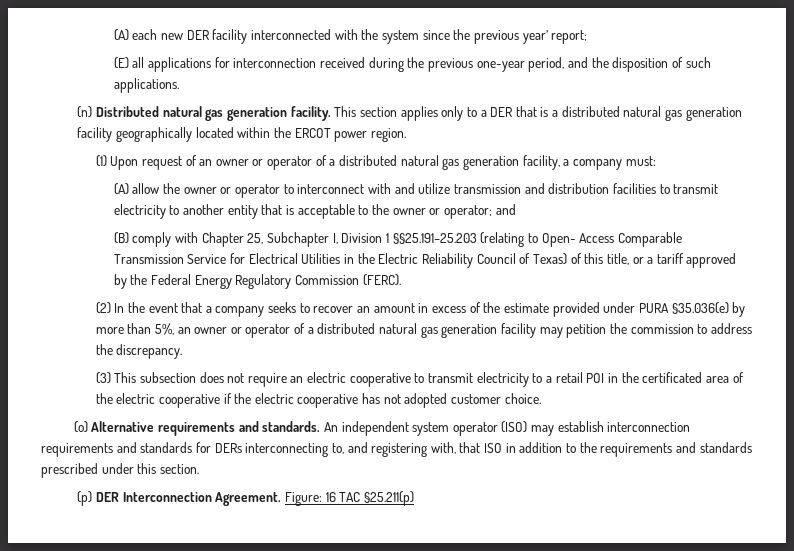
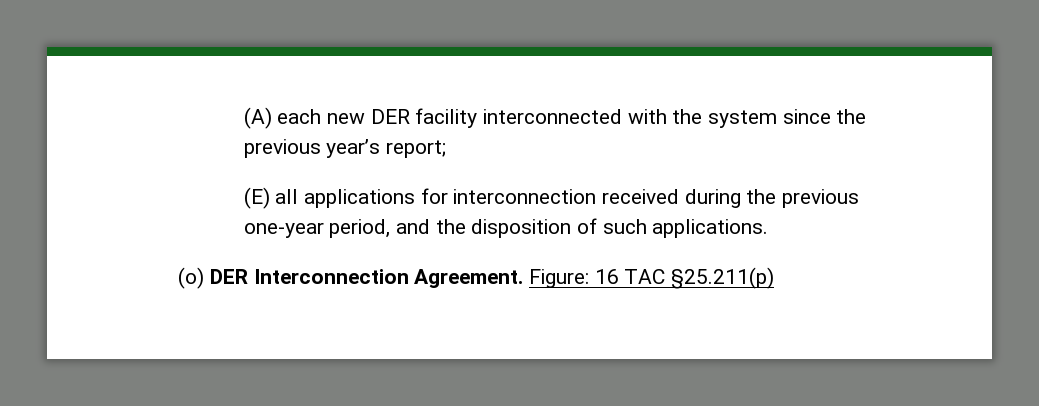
- (A) each new DER facility interconnected with the system since the previous year’ report;
+ (A) each new DER facility interconnected with the system since the previous year’s report;
- (n) Distributed natural gas generation facility. This section applies only to a DER that is a distributed natural gas generation facility geographically located within the ERCOT power region.
- (1) Upon request of an owner or operator of a distributed natural gas generation facility, a company must:
- (A) allow the owner or operator to interconnect with and utilize transmission and distribution facilities to transmit electricity to another entity that is acceptable to the owner or operator; and
- (B) comply with Chapter 25, Subchapter I, Division 1 §§25.191–25.203 (relating to Open- Access Comparable Transmission Service for Electrical Utilities in the Electric Reliability Council of Texas) of this title, or a tariff approved by the Federal Energy Regulatory Commission (FERC).
- (2) In the event that a company seeks to recover an amount in excess of the estimate provided under PURA §35.036(e) by more than 5%, an owner or operator of a distributed natural gas generation facility may petition the commission to address the discrepancy.
- (3) This subsection does not require an electric cooperative to transmit electricity to a retail POI in the certificated area of the electric cooperative if the electric cooperative has not adopted customer choice.
- (o) Alternative requirements and standards. An independent system operator (ISO) may establish interconnection requirements and standards for DERs interconnecting to, and registering with, that ISO in addition to the requirements and standards prescribed under this section.
- (p) DER Interconnection Agreement.
+ (o) DER Interconnection Agreement.

